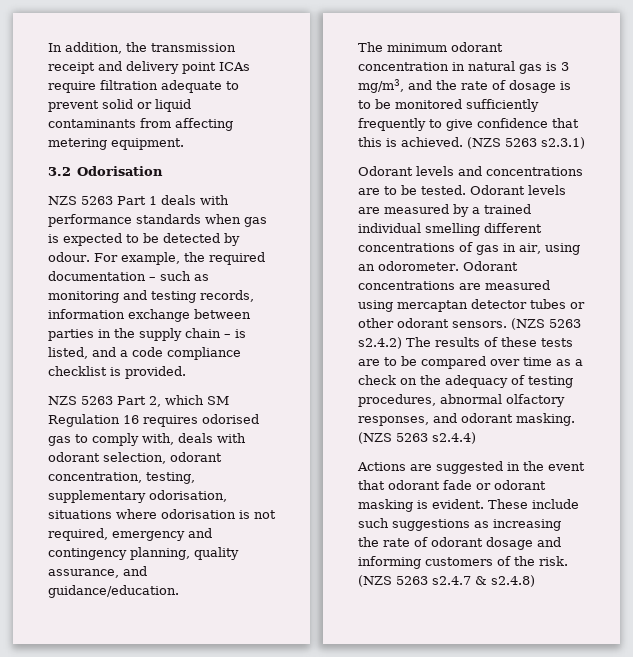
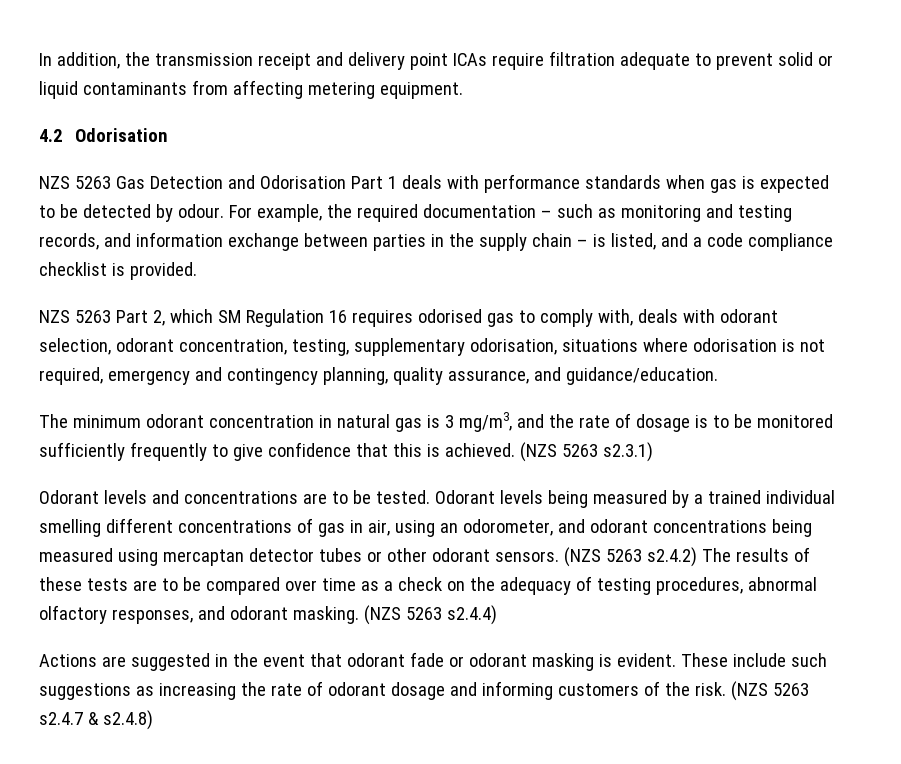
- 3.2 Odorisation
+ 4.2 Odorisation
- NZS 5263 Part 1 deals with performance standards when gas is expected to be detected by odour.
+ NZS 5263 Gas Detection and Odorisation Part 1 deals with performance standards when gas is expected to be detected by odour.
- For example, the required documentation – such as monitoring and testing records, information exchange between parties in the supply chain – is listed, and a code compliance checklist is provided.
+ For example, the required documentation – such as monitoring and testing records, and information exchange between parties in the supply chain – is listed, and a code compliance checklist is provided.
- Odorant levels are measured by a trained individual smelling different concentrations of gas in air, using an odorometer. Odorant concentrations are measured using mercaptan detector tubes or other odorant sensors.
+ Odorant levels being measured by a trained individual smelling different concentrations of gas in air, using an odorometer, and odorant concentrations being measured using mercaptan detector tubes or other odorant sensors.

